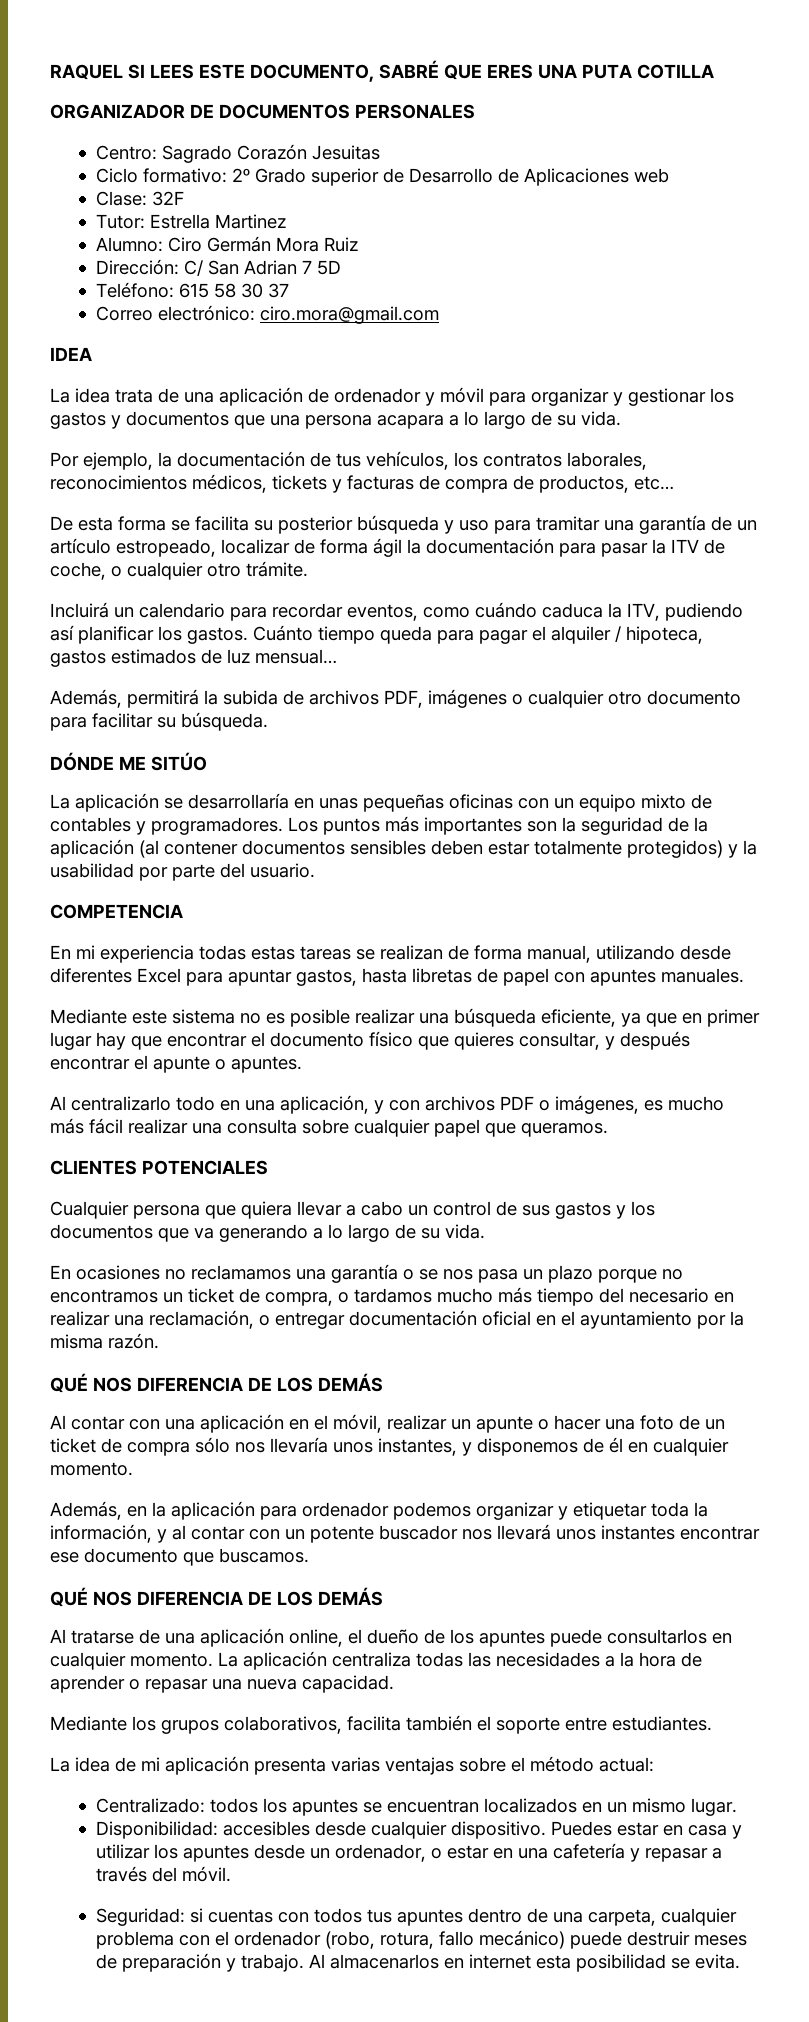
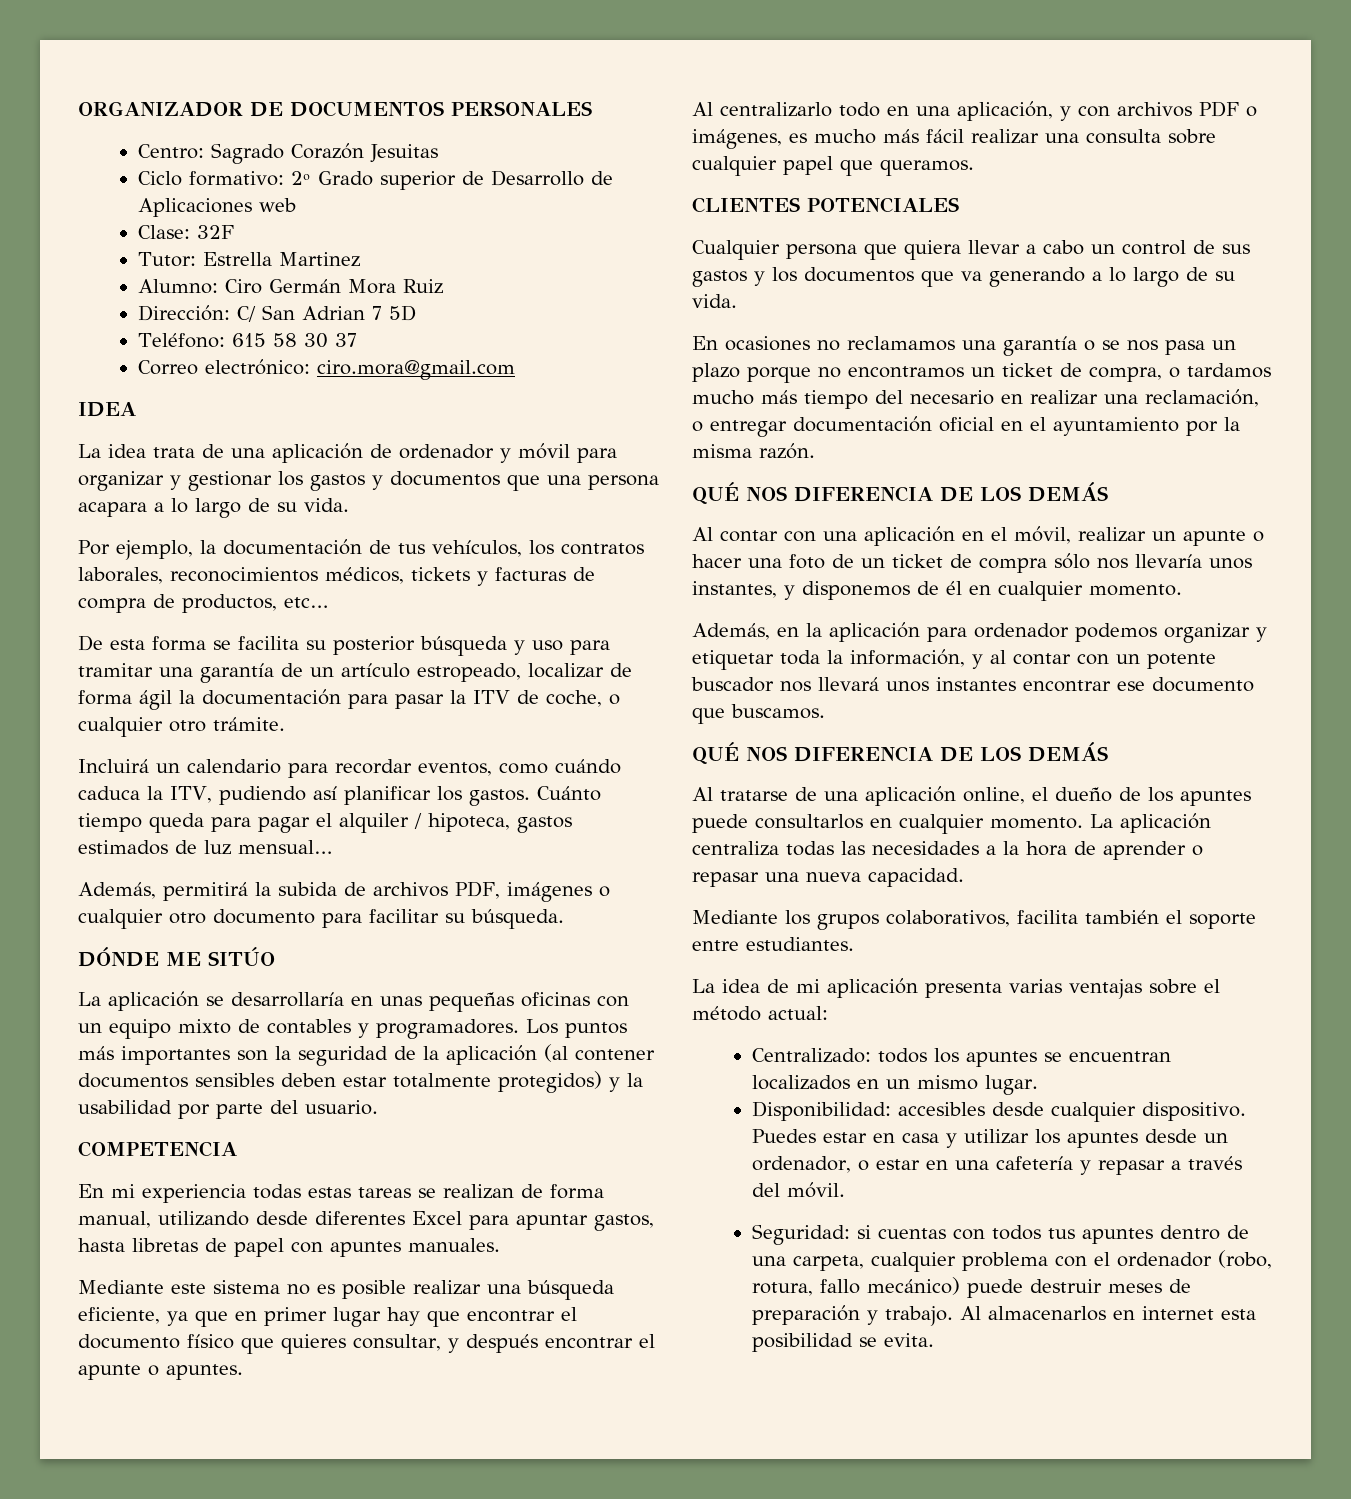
- RAQUEL SI LEES ESTE DOCUMENTO, SABRÉ QUE ERES UNA PUTA COTILLA

